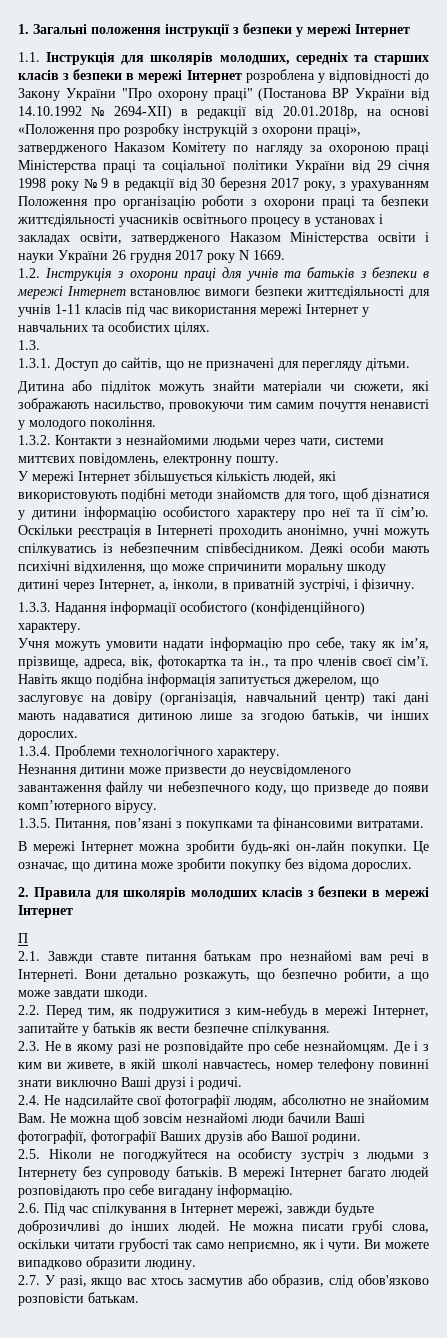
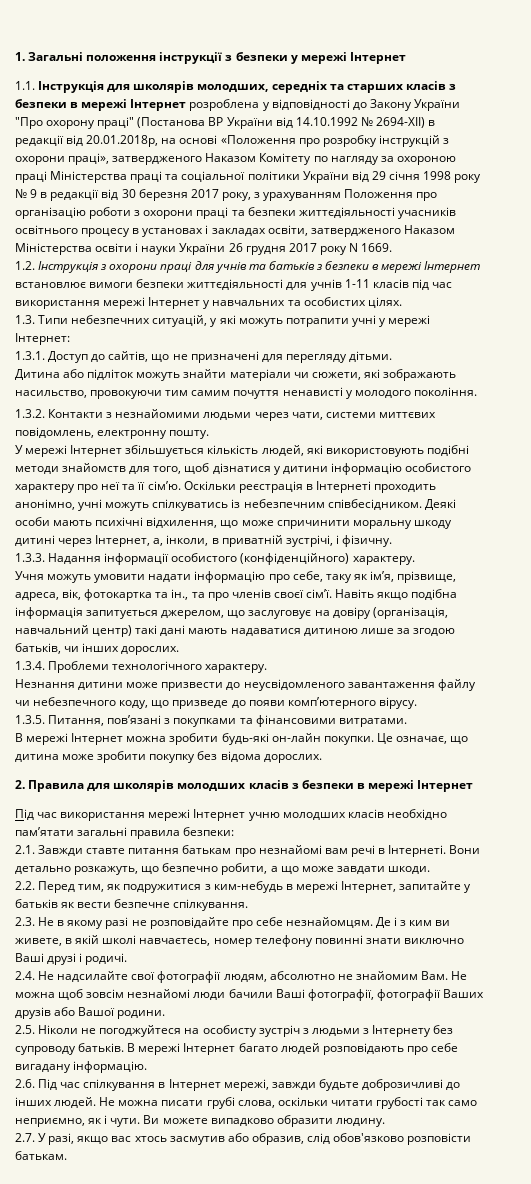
- 1.3.
+ 1.3. Типи небезпечних ситуацій, у які можуть потрапити учні у мережі Інтернет:
- П
+ Під час використання мережі Інтернет учню молодших класів необхідно пам’ятати загальні правила безпеки:

